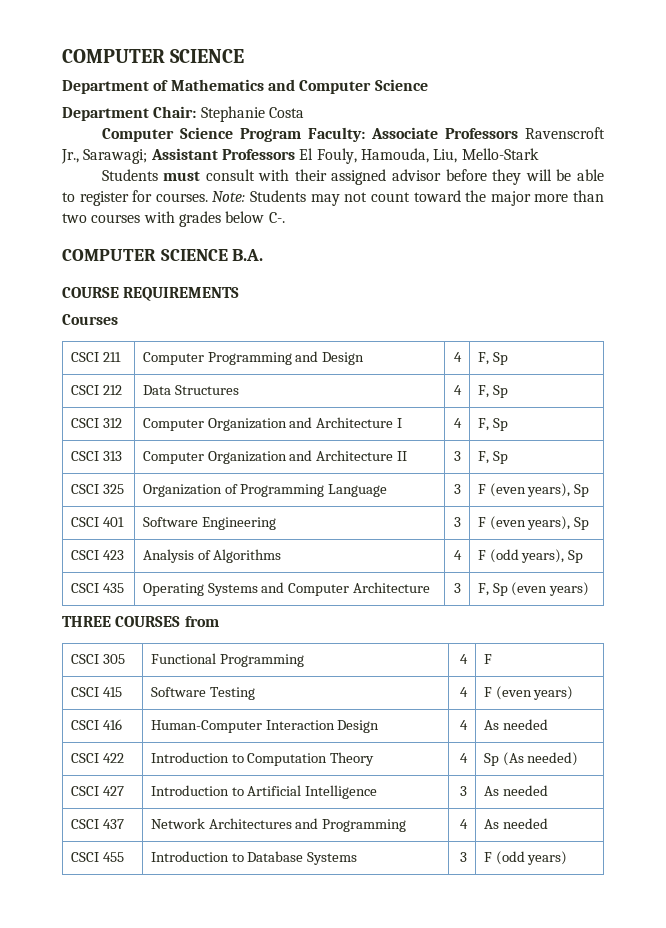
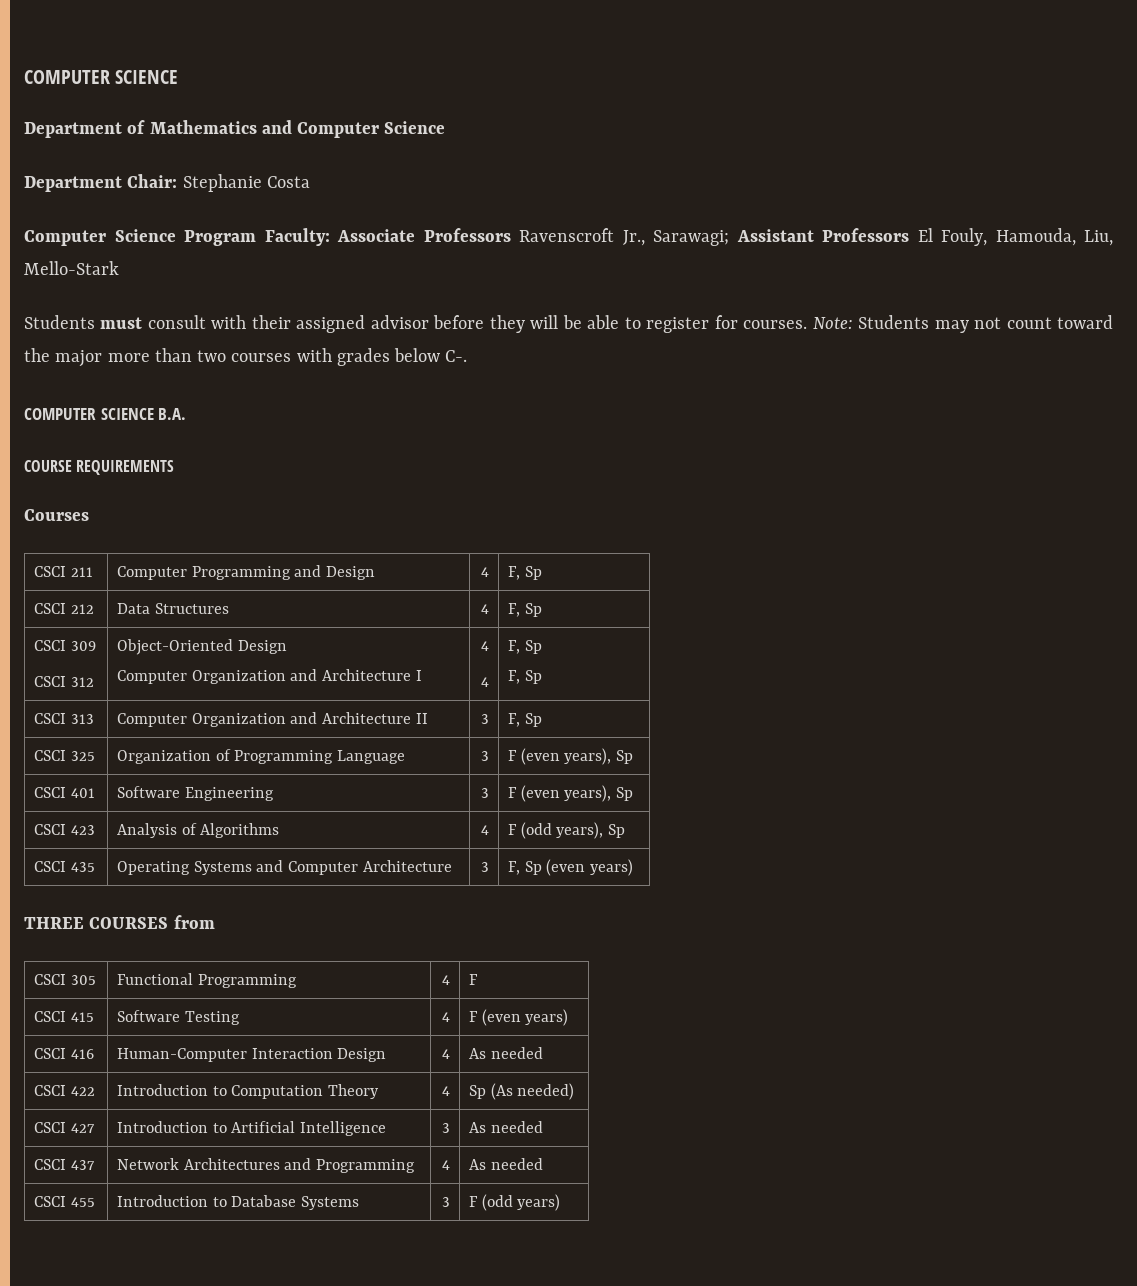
- CSCI 312 | Computer Organization and Architecture I | 4 | F, Sp
+ CSCI 309
+ CSCI 312 | Object-Oriented Design
+ Computer Organization and Architecture I | 4
+ 4 | F, Sp
+ F, Sp

